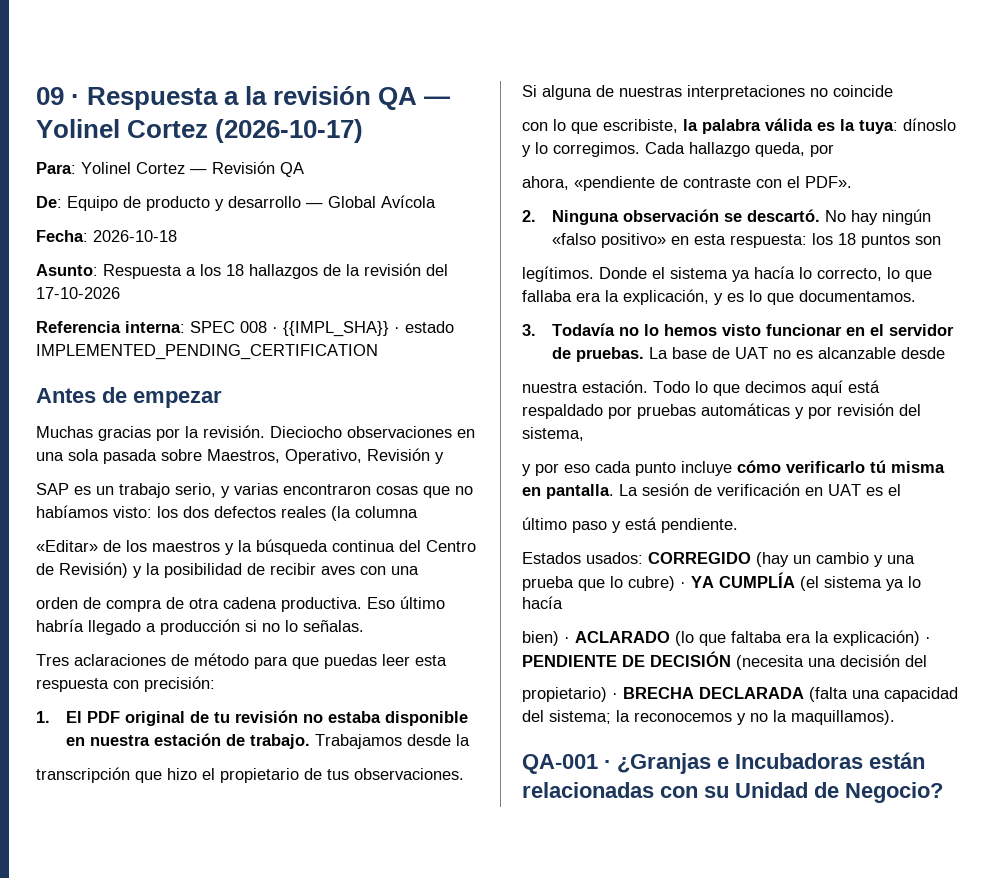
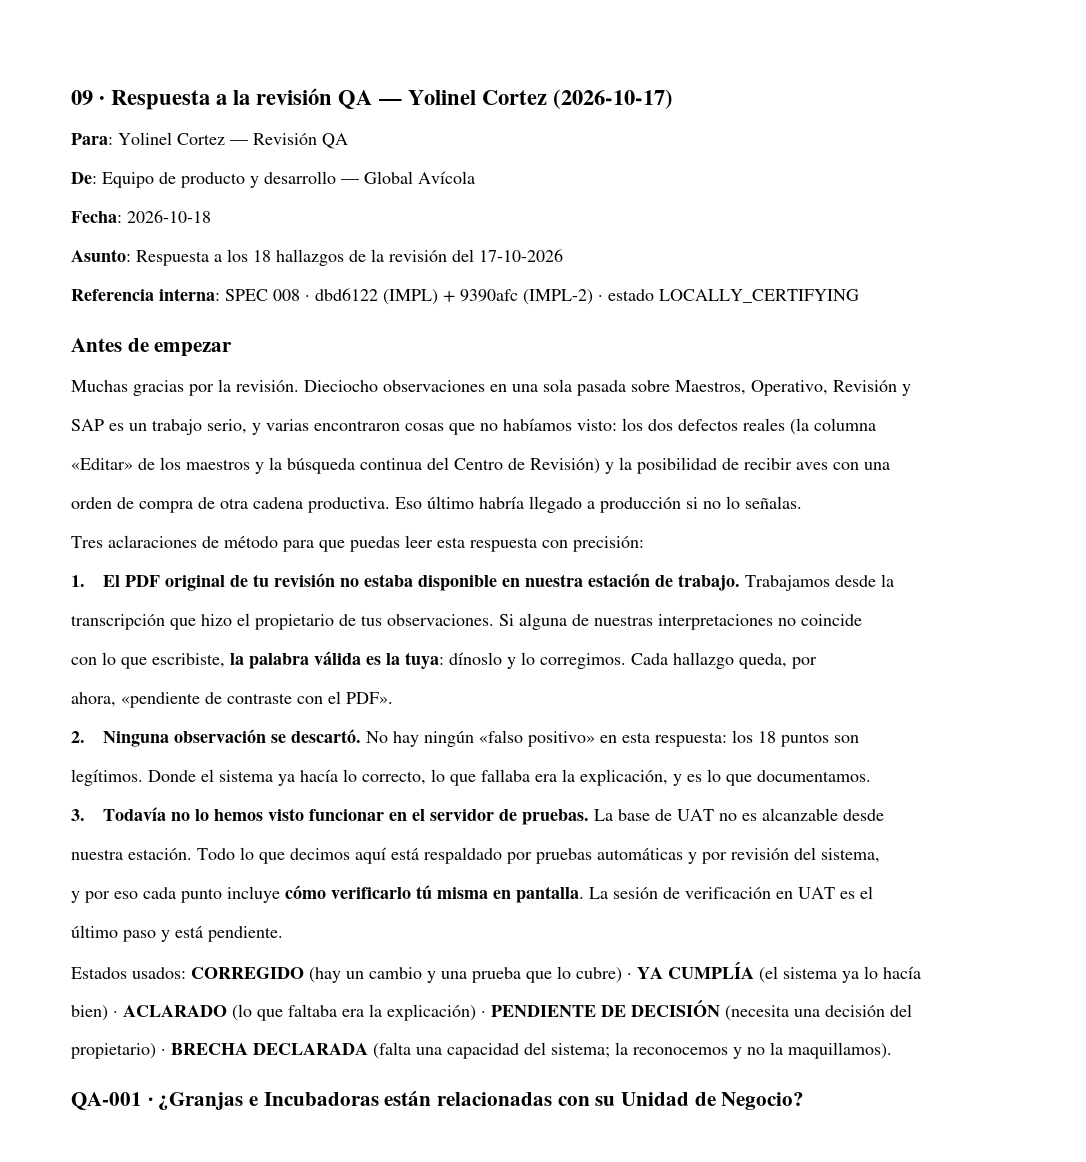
- Referencia interna: SPEC 008 · {{IMPL_SHA}} · estado IMPLEMENTED_PENDING_CERTIFICATION
+ Referencia interna: SPEC 008 · dbd6122 (IMPL) + 9390afc (IMPL-2) · estado LOCALLY_CERTIFYING

